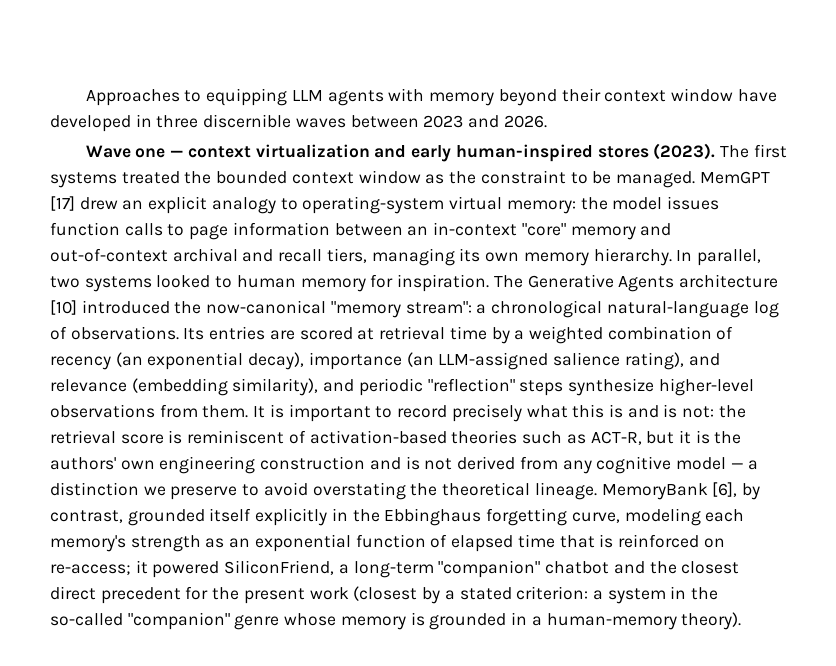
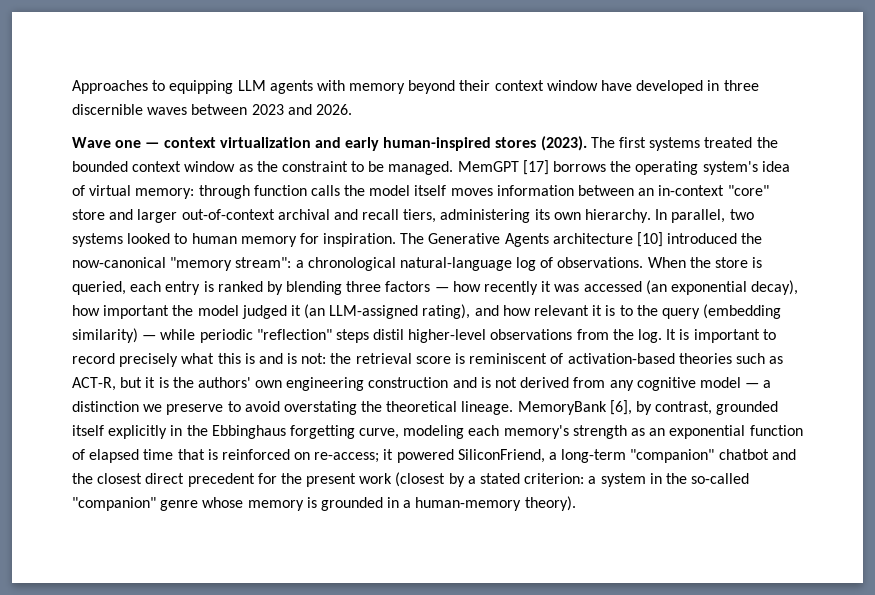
- MemGPT [17] drew an explicit analogy to operating-system virtual memory: the model issues function calls to page information between an in-context "core" memory and out-of-context archival and recall tiers, managing its own memory hierarchy.
+ MemGPT [17] borrows the operating system's idea of virtual memory: through function calls the model itself moves information between an in-context "core" store and larger out-of-context archival and recall tiers, administering its own hierarchy.
- Its entries are scored at retrieval time by a weighted combination of recency (an exponential decay), importance (an LLM-assigned salience rating), and relevance (embedding similarity), and periodic "reflection" steps synthesize higher-level observations from them.
+ When the store is queried, each entry is ranked by blending three factors — how recently it was accessed (an exponential decay), how important the model judged it (an LLM-assigned rating), and how relevant it is to the query (embedding similarity) — while periodic "reflection" steps distil higher-level observations from the log.

